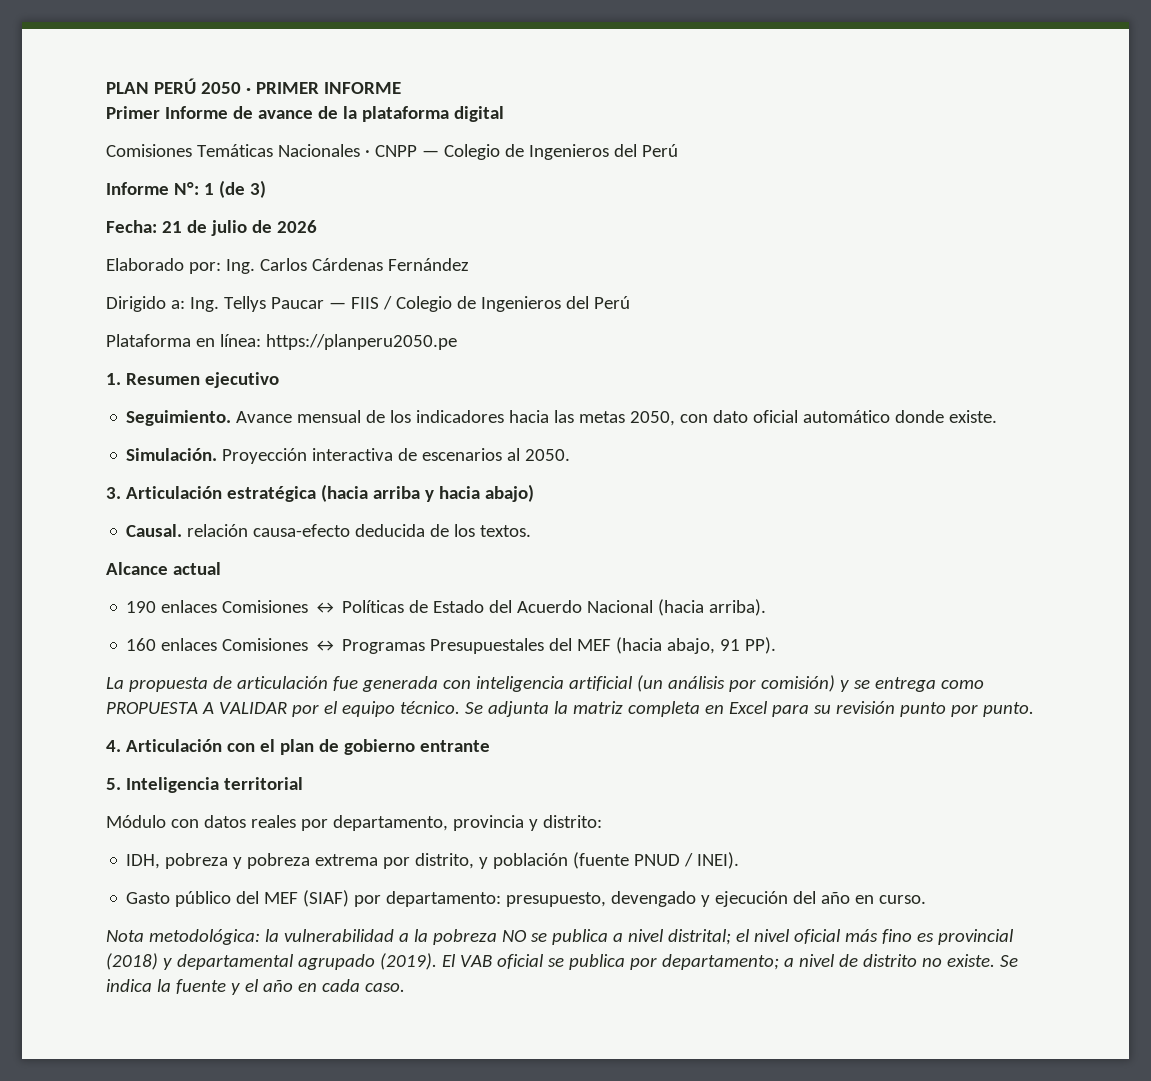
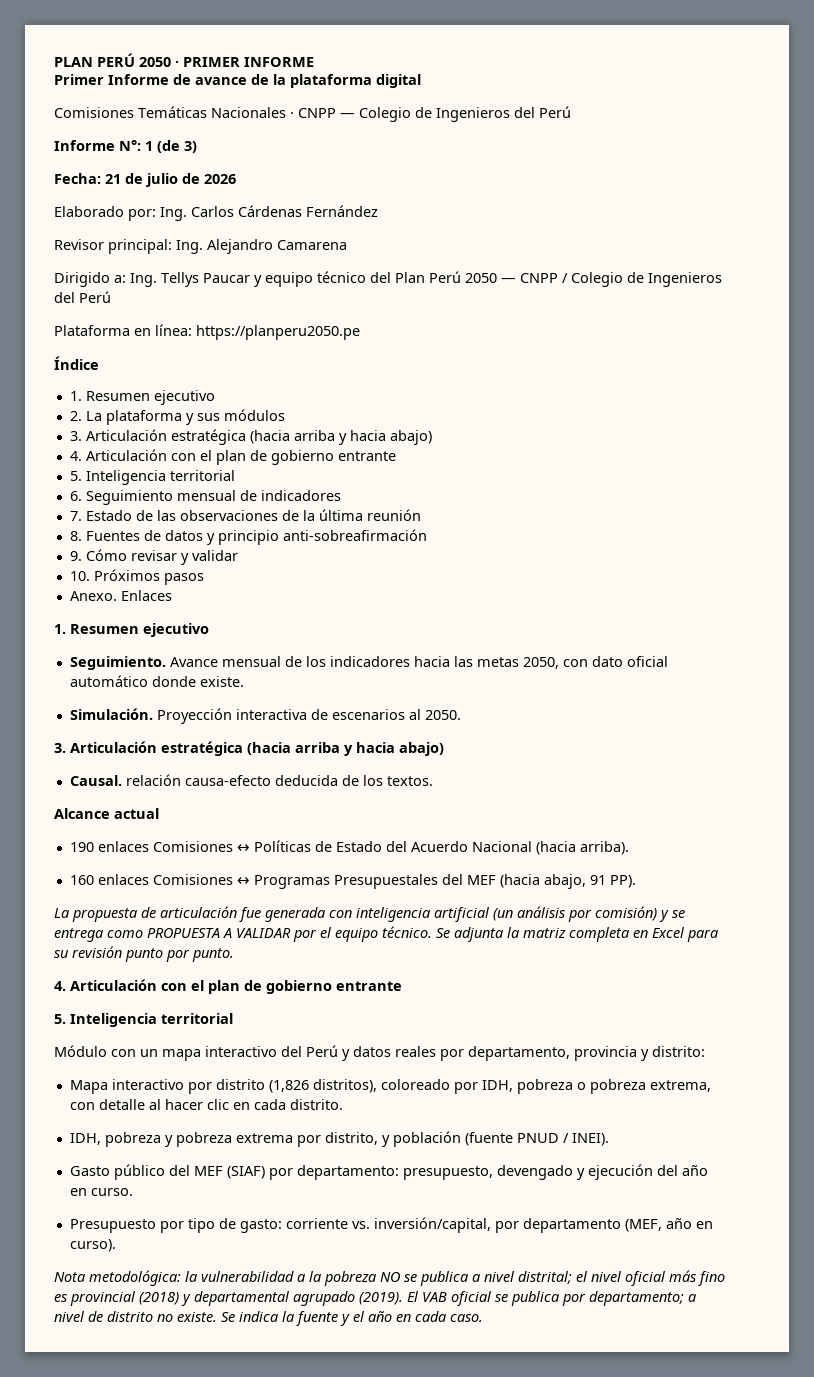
+ Revisor principal: Ing. Alejandro Camarena
- Dirigido a: Ing. Tellys Paucar — FIIS / Colegio de Ingenieros del Perú
+ Dirigido a: Ing. Tellys Paucar y equipo técnico del Plan Perú 2050 — CNPP / Colegio de Ingenieros del Perú
+ Índice
+ 1. Resumen ejecutivo
+ 2. La plataforma y sus módulos
+ 3. Articulación estratégica (hacia arriba y hacia abajo)
+ 4. Articulación con el plan de gobierno entrante
+ 5. Inteligencia territorial
+ 6. Seguimiento mensual de indicadores
+ 7. Estado de las observaciones de la última reunión
+ 8. Fuentes de datos y principio anti-sobreafirmación
+ 9. Cómo revisar y validar
+ 10. Próximos pasos
+ Anexo. Enlaces
- Módulo con datos reales por departamento, provincia y distrito:
+ Módulo con un mapa interactivo del Perú y datos reales por departamento, provincia y distrito:
+ Mapa interactivo por distrito (1,826 distritos), coloreado por IDH, pobreza o pobreza extrema, con detalle al hacer clic en cada distrito.
+ Presupuesto por tipo de gasto: corriente vs. inversión/capital, por departamento (MEF, año en curso).

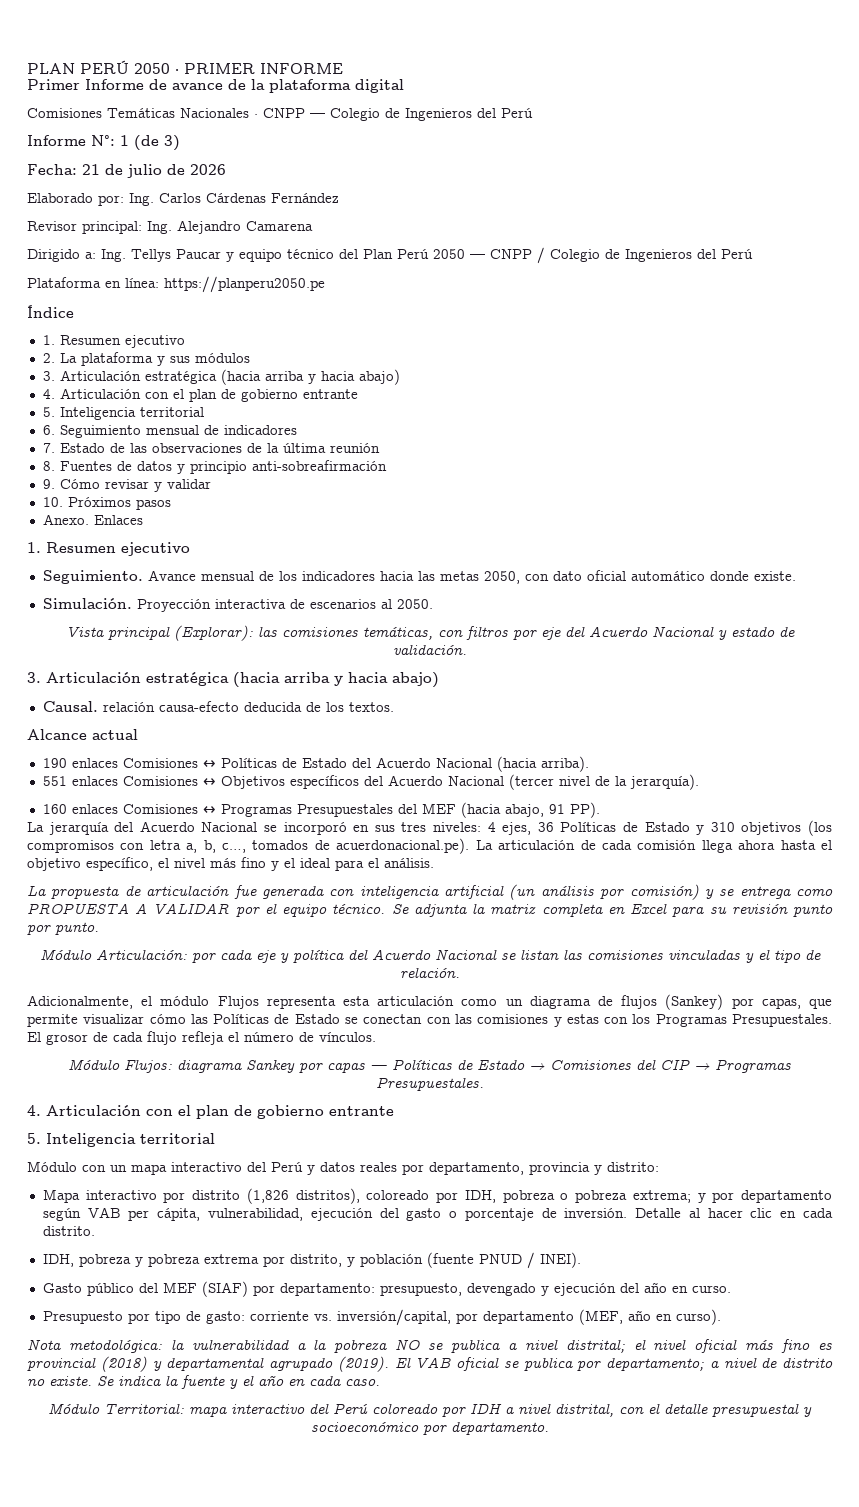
+ Vista principal (Explorar): las comisiones temáticas, con filtros por eje del Acuerdo Nacional y estado de validación.
+ 551 enlaces Comisiones ↔ Objetivos específicos del Acuerdo Nacional (tercer nivel de la jerarquía).
+ La jerarquía del Acuerdo Nacional se incorporó en sus tres niveles: 4 ejes, 36 Políticas de Estado y 310 objetivos (los compromisos con letra a, b, c…, tomados de acuerdonacional.pe). La articulación de cada comisión llega ahora hasta el objetivo específico, el nivel más fino y el ideal para el análisis.
+ Módulo Articulación: por cada eje y política del Acuerdo Nacional se listan las comisiones vinculadas y el tipo de relación.
+ Adicionalmente, el módulo Flujos representa esta articulación como un diagrama de flujos (Sankey) por capas, que permite visualizar cómo las Políticas de Estado se conectan con las comisiones y estas con los Programas Presupuestales. El grosor de cada flujo refleja el número de vínculos.
+ Módulo Flujos: diagrama Sankey por capas — Políticas de Estado → Comisiones del CIP → Programas Presupuestales.
- Mapa interactivo por distrito (1,826 distritos), coloreado por IDH, pobreza o pobreza extrema, con detalle al hacer clic en cada distrito.
+ Mapa interactivo por distrito (1,826 distritos), coloreado por IDH, pobreza o pobreza extrema; y por departamento según VAB per cápita, vulnerabilidad, ejecución del gasto o porcentaje de inversión. Detalle al hacer clic en cada distrito.
+ Módulo Territorial: mapa interactivo del Perú coloreado por IDH a nivel distrital, con el detalle presupuestal y socioeconómico por departamento.

